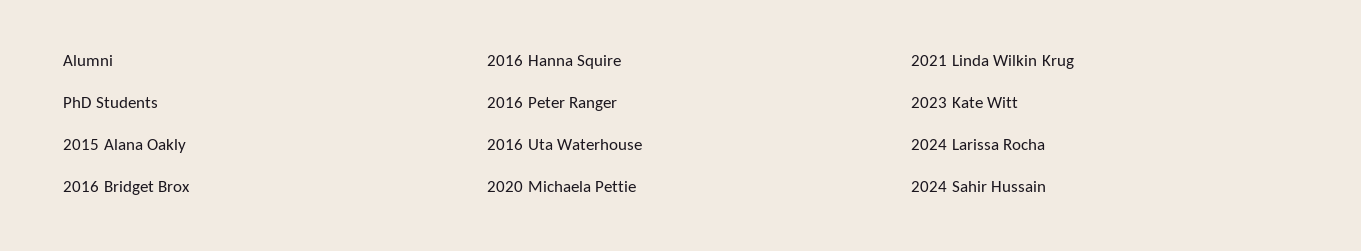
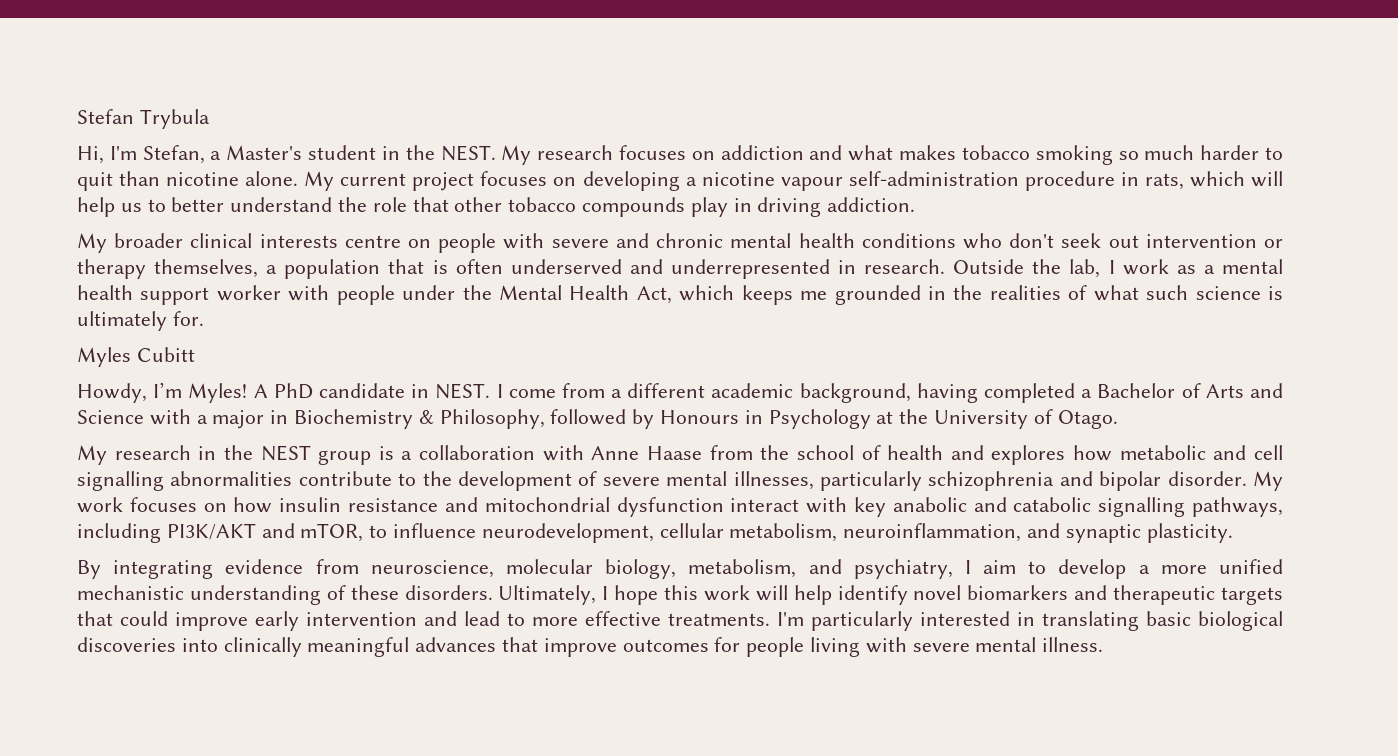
- Alumni
- PhD Students
- 2015 Alana Oakly
- 2016 Bridget Brox
- 2016 Hanna Squire
- 2016 Peter Ranger
- 2016 Uta Waterhouse
- 2020 Michaela Pettie
- 2021 Linda Wilkin Krug
- 2023 Kate Witt
- 2024 Larissa Rocha
- 2024 Sahir Hussain
+ Stefan Trybula
+ Hi, I'm Stefan, a Master's student in the NEST. My research focuses on addiction and what makes tobacco smoking so much harder to quit than nicotine alone. My current project focuses on developing a nicotine vapour self-administration procedure in rats, which will help us to better understand the role that other tobacco compounds play in driving addiction.
+ My broader clinical interests centre on people with severe and chronic mental health conditions who don't seek out intervention or therapy themselves, a population that is often underserved and underrepresented in research. Outside the lab, I work as a mental health support worker with people under the Mental Health Act, which keeps me grounded in the realities of what such science is ultimately for.
+ Myles Cubitt
+ Howdy, I’m Myles! A PhD candidate in NEST. I come from a different academic background, having completed a Bachelor of Arts and Science with a major in Biochemistry & Philosophy, followed by Honours in Psychology at the University of Otago.
+ My research in the NEST group is a collaboration with Anne Haase from the school of health and explores how metabolic and cell signalling abnormalities contribute to the development of severe mental illnesses, particularly schizophrenia and bipolar disorder. My work focuses on how insulin resistance and mitochondrial dysfunction interact with key anabolic and catabolic signalling pathways, including PI3K/AKT and mTOR, to influence neurodevelopment, cellular metabolism, neuroinflammation, and synaptic plasticity.
+ By integrating evidence from neuroscience, molecular biology, metabolism, and psychiatry, I aim to develop a more unified mechanistic understanding of these disorders. Ultimately, I hope this work will help identify novel biomarkers and therapeutic targets that could improve early intervention and lead to more effective treatments. I'm particularly interested in translating basic biological discoveries into clinically meaningful advances that improve outcomes for people living with severe mental illness.

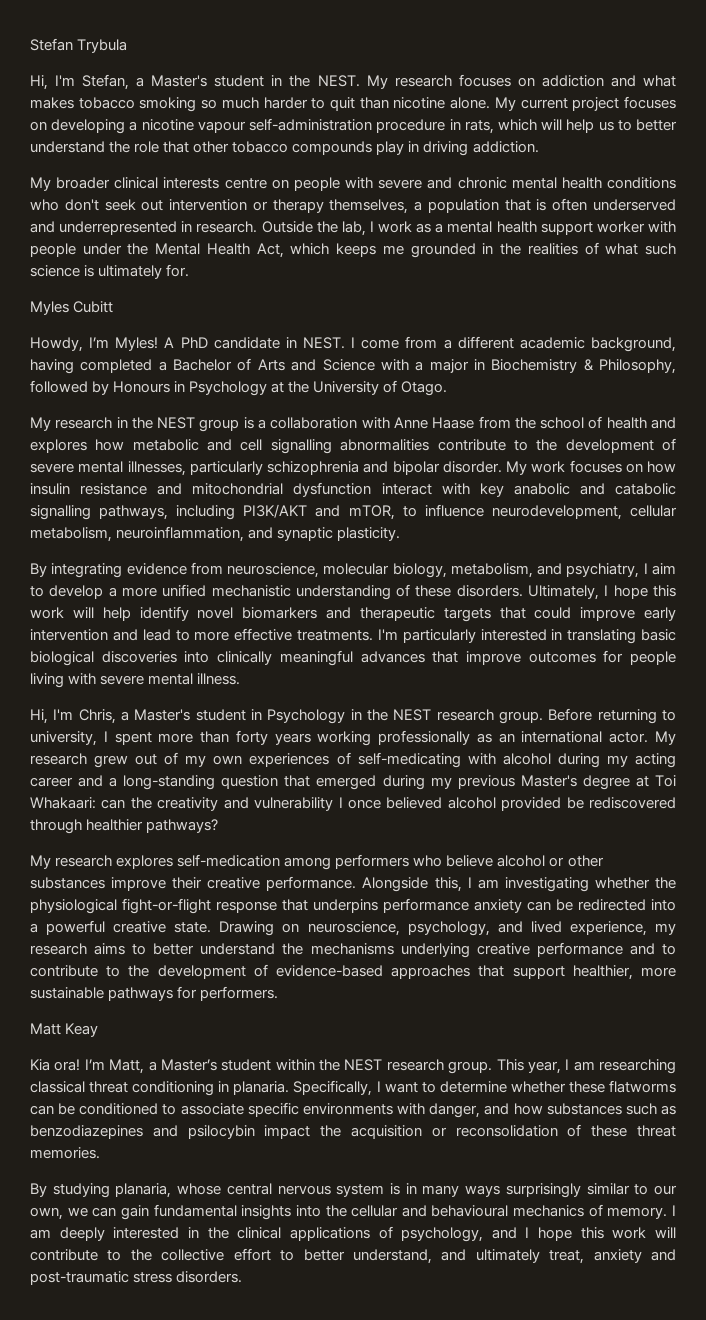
+ Hi, I'm Chris, a Master's student in Psychology in the NEST research group. Before returning to university, I spent more than forty years working professionally as an international actor. My research grew out of my own experiences of self-medicating with alcohol during my acting career and a long-standing question that emerged during my previous Master's degree at Toi Whakaari: can the creativity and vulnerability I once believed alcohol provided be rediscovered through healthier pathways?
+ My research explores self-medication among performers who believe alcohol or other substances improve their creative performance. Alongside this, I am investigating whether the physiological fight-or-flight response that underpins performance anxiety can be redirected into a powerful creative state. Drawing on neuroscience, psychology, and lived experience, my research aims to better understand the mechanisms underlying creative performance and to contribute to the development of evidence-based approaches that support healthier, more sustainable pathways for performers.
+ Matt Keay
+ Kia ora! I’m Matt, a Master’s student within the NEST research group. This year, I am researching classical threat conditioning in planaria. Specifically, I want to determine whether these flatworms can be conditioned to associate specific environments with danger, and how substances such as benzodiazepines and psilocybin impact the acquisition or reconsolidation of these threat memories.
+ By studying planaria, whose central nervous system is in many ways surprisingly similar to our own, we can gain fundamental insights into the cellular and behavioural mechanics of memory. I am deeply interested in the clinical applications of psychology, and I hope this work will contribute to the collective effort to better understand, and ultimately treat, anxiety and post-traumatic stress disorders.

